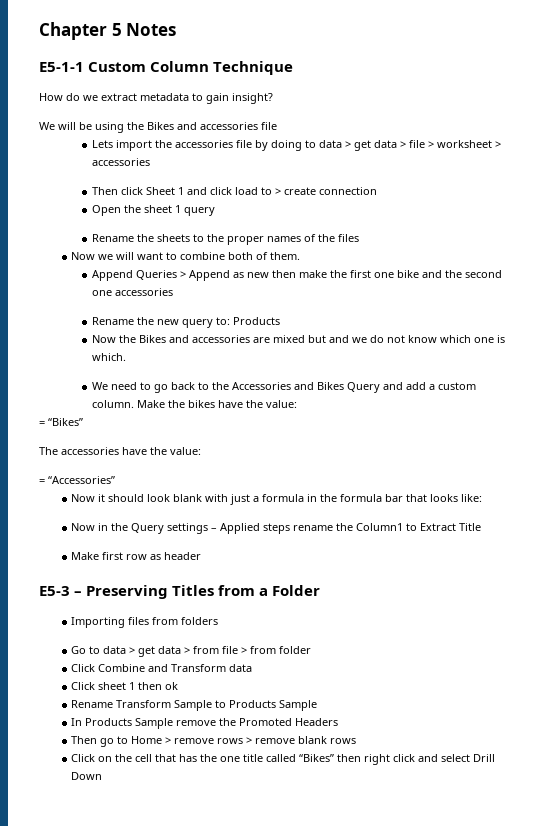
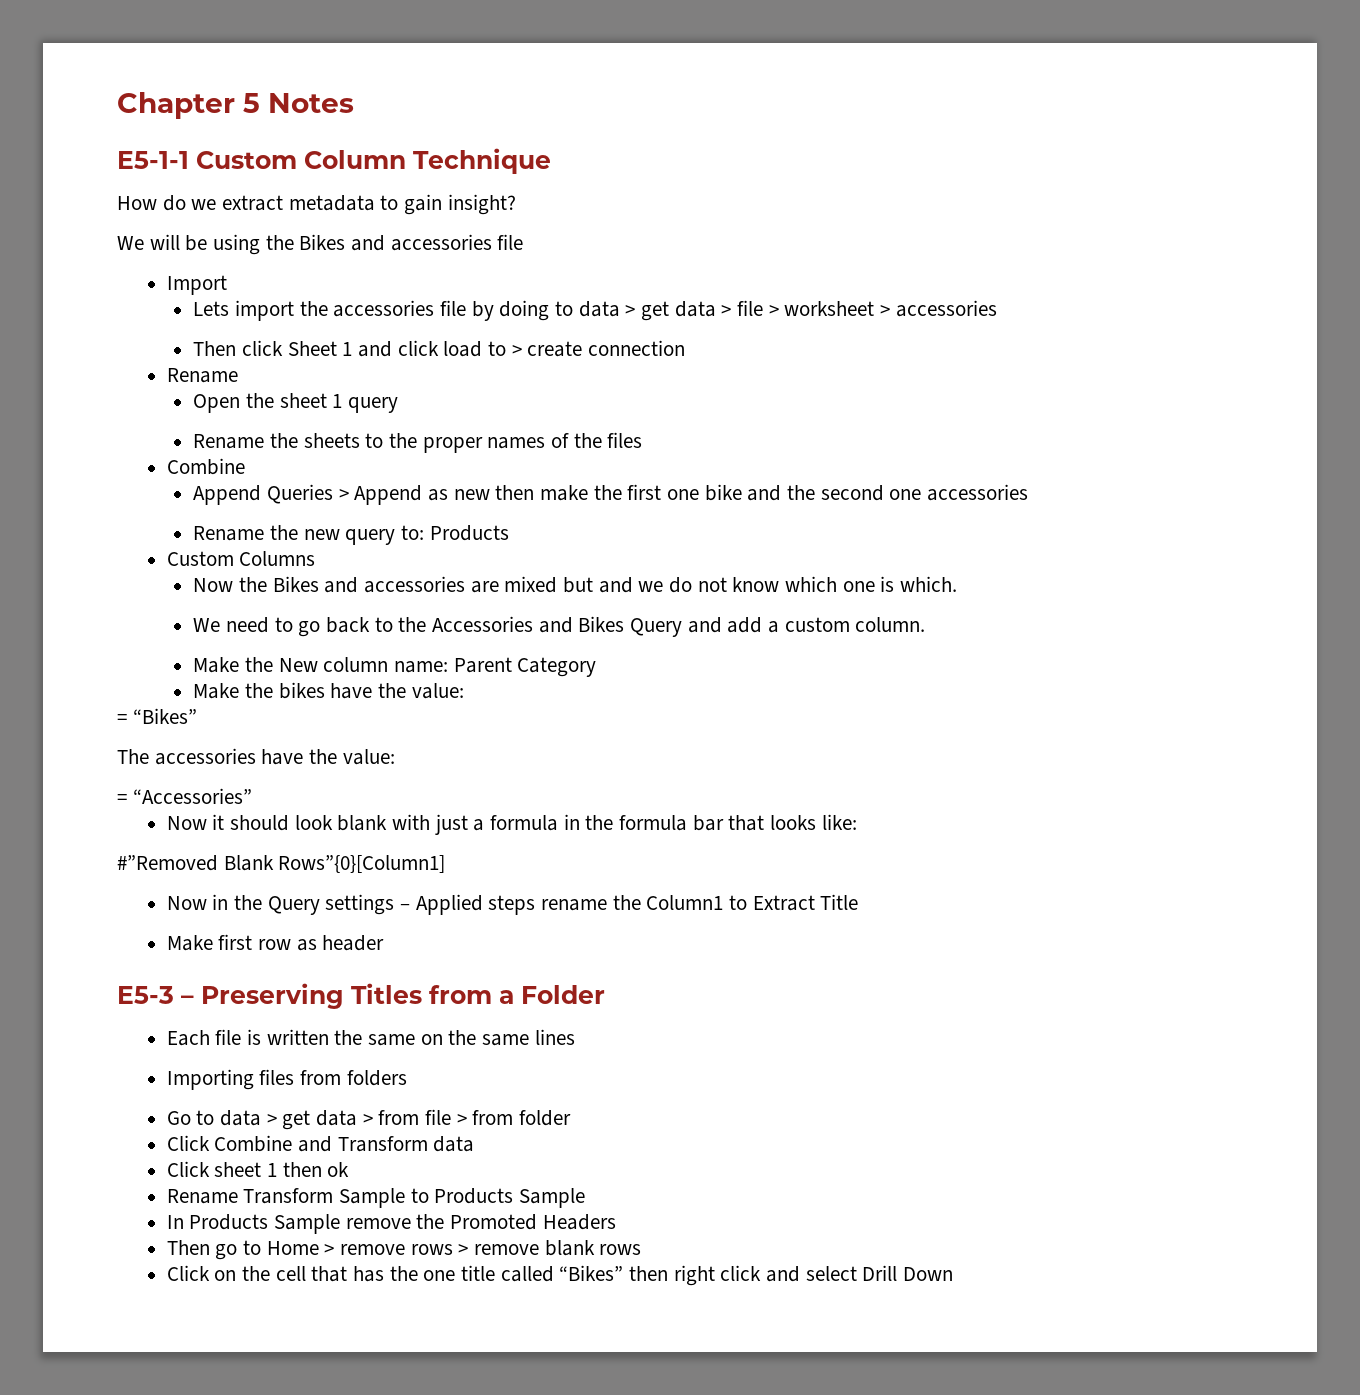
+ Import
  Then click Sheet 1 and click load to > create connection
+ Rename
  Rename the sheets to the proper names of the files
- Now we will want to combine both of them.
+ Combine
+ Custom Columns
- We need to go back to the Accessories and Bikes Query and add a custom column. Make the bikes have the value:
+ We need to go back to the Accessories and Bikes Query and add a custom column.
+ Make the New column name: Parent Category
+ Make the bikes have the value:
+ #”Removed Blank Rows”{0}[Column1]
+ Each file is written the same on the same lines

